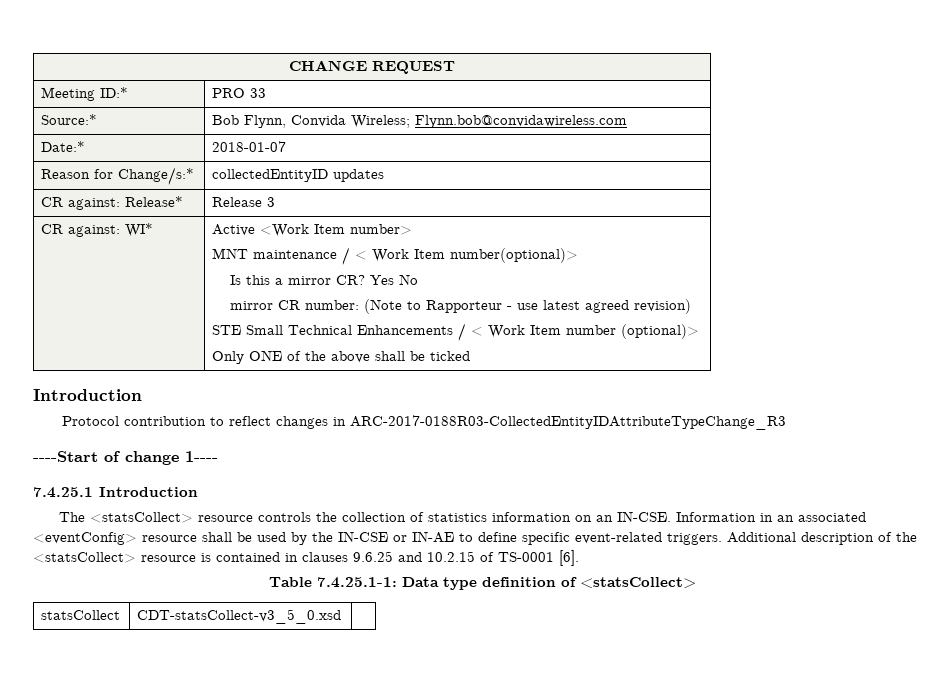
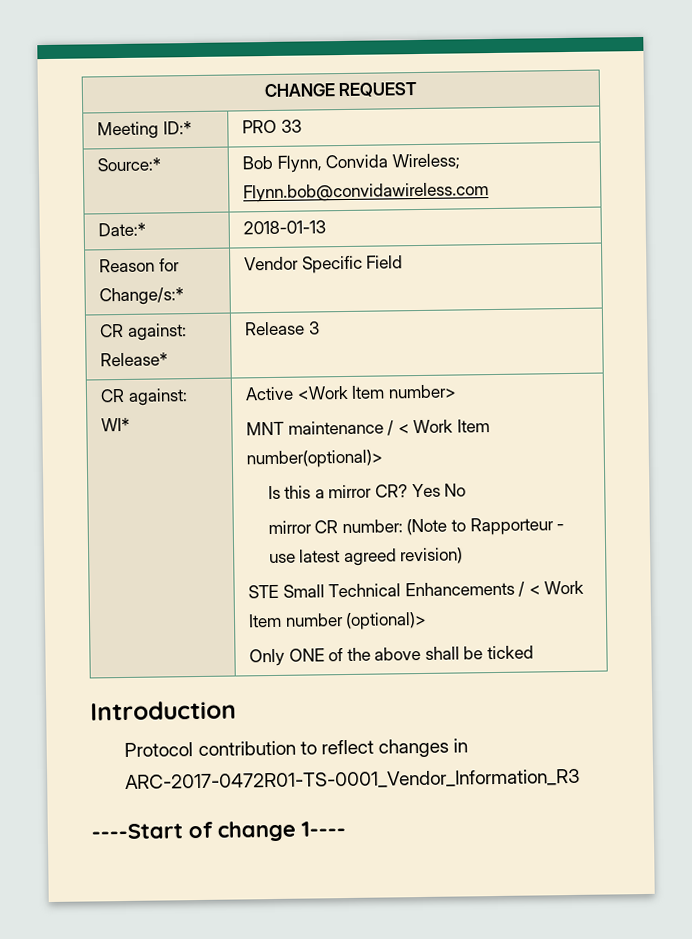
- Date:* | 2018-01-07
+ Date:* | 2018-01-13
- Reason for Change/s:* | collectedEntityID updates
+ Reason for Change/s:* | Vendor Specific Field
- Protocol contribution to reflect changes in ARC-2017-0188R03-CollectedEntityIDAttributeTypeChange_R3
+ Protocol contribution to reflect changes in ARC-2017-0472R01-TS-0001_Vendor_Information_R3
- 7.4.25.1 Introduction
- The <statsCollect> resource controls the collection of statistics information on an IN-CSE. Information in an associated <eventConfig> resource shall be used by the IN-CSE or IN-AE to define specific event-related triggers. Additional description of the <statsCollect> resource is contained in clauses 9.6.25 and 10.2.15 of TS-0001 [6].
- Table 7.4.25.1-1: Data type definition of <statsCollect>
- statsCollect | CDT-statsCollect-v3_5_0.xsd |

